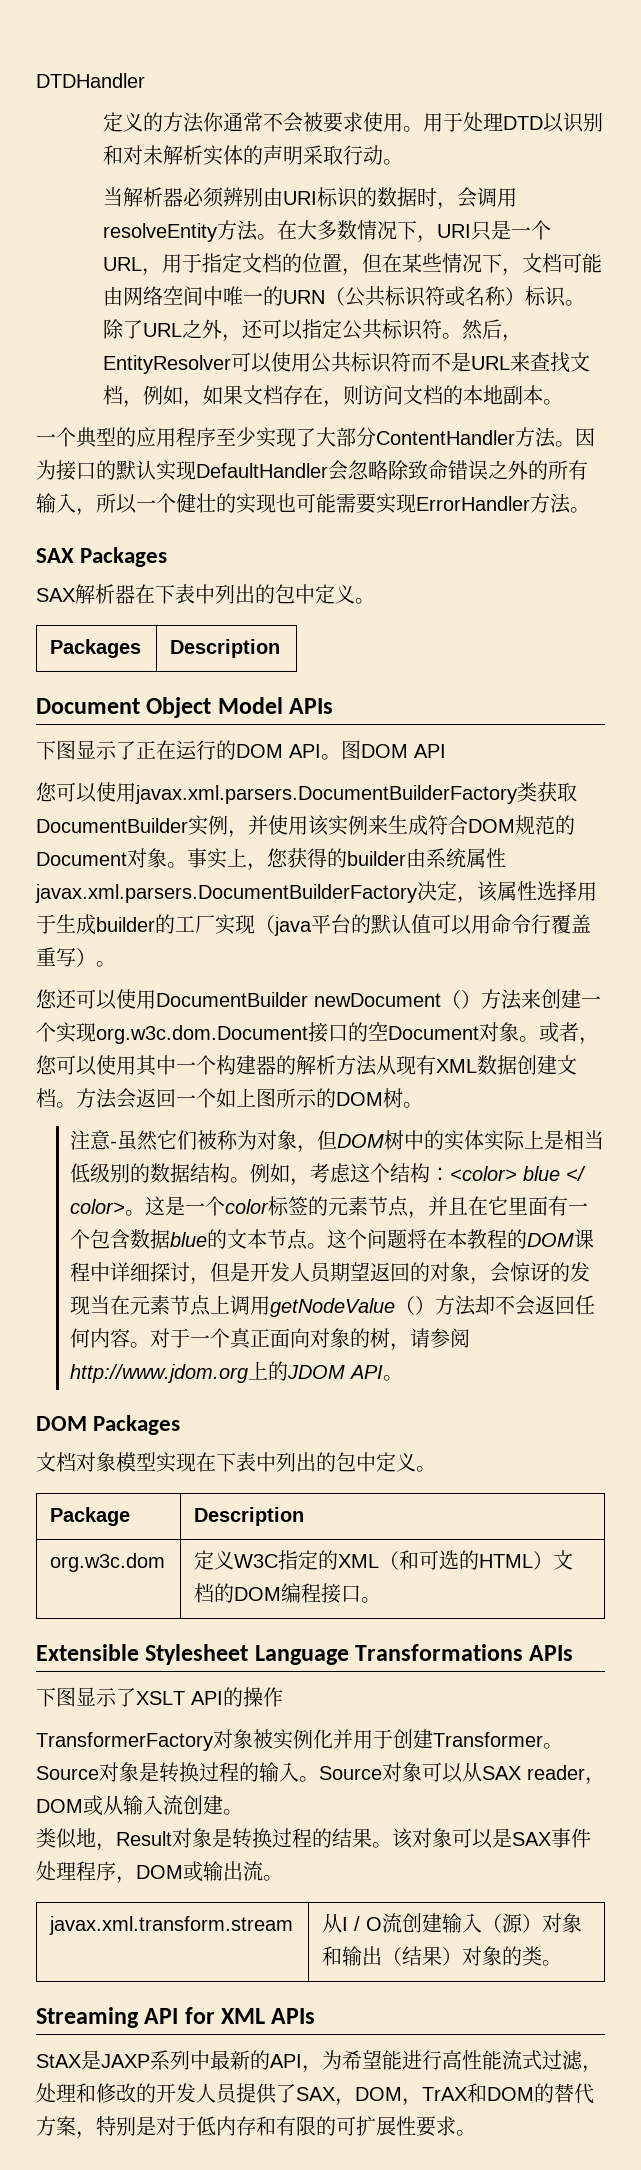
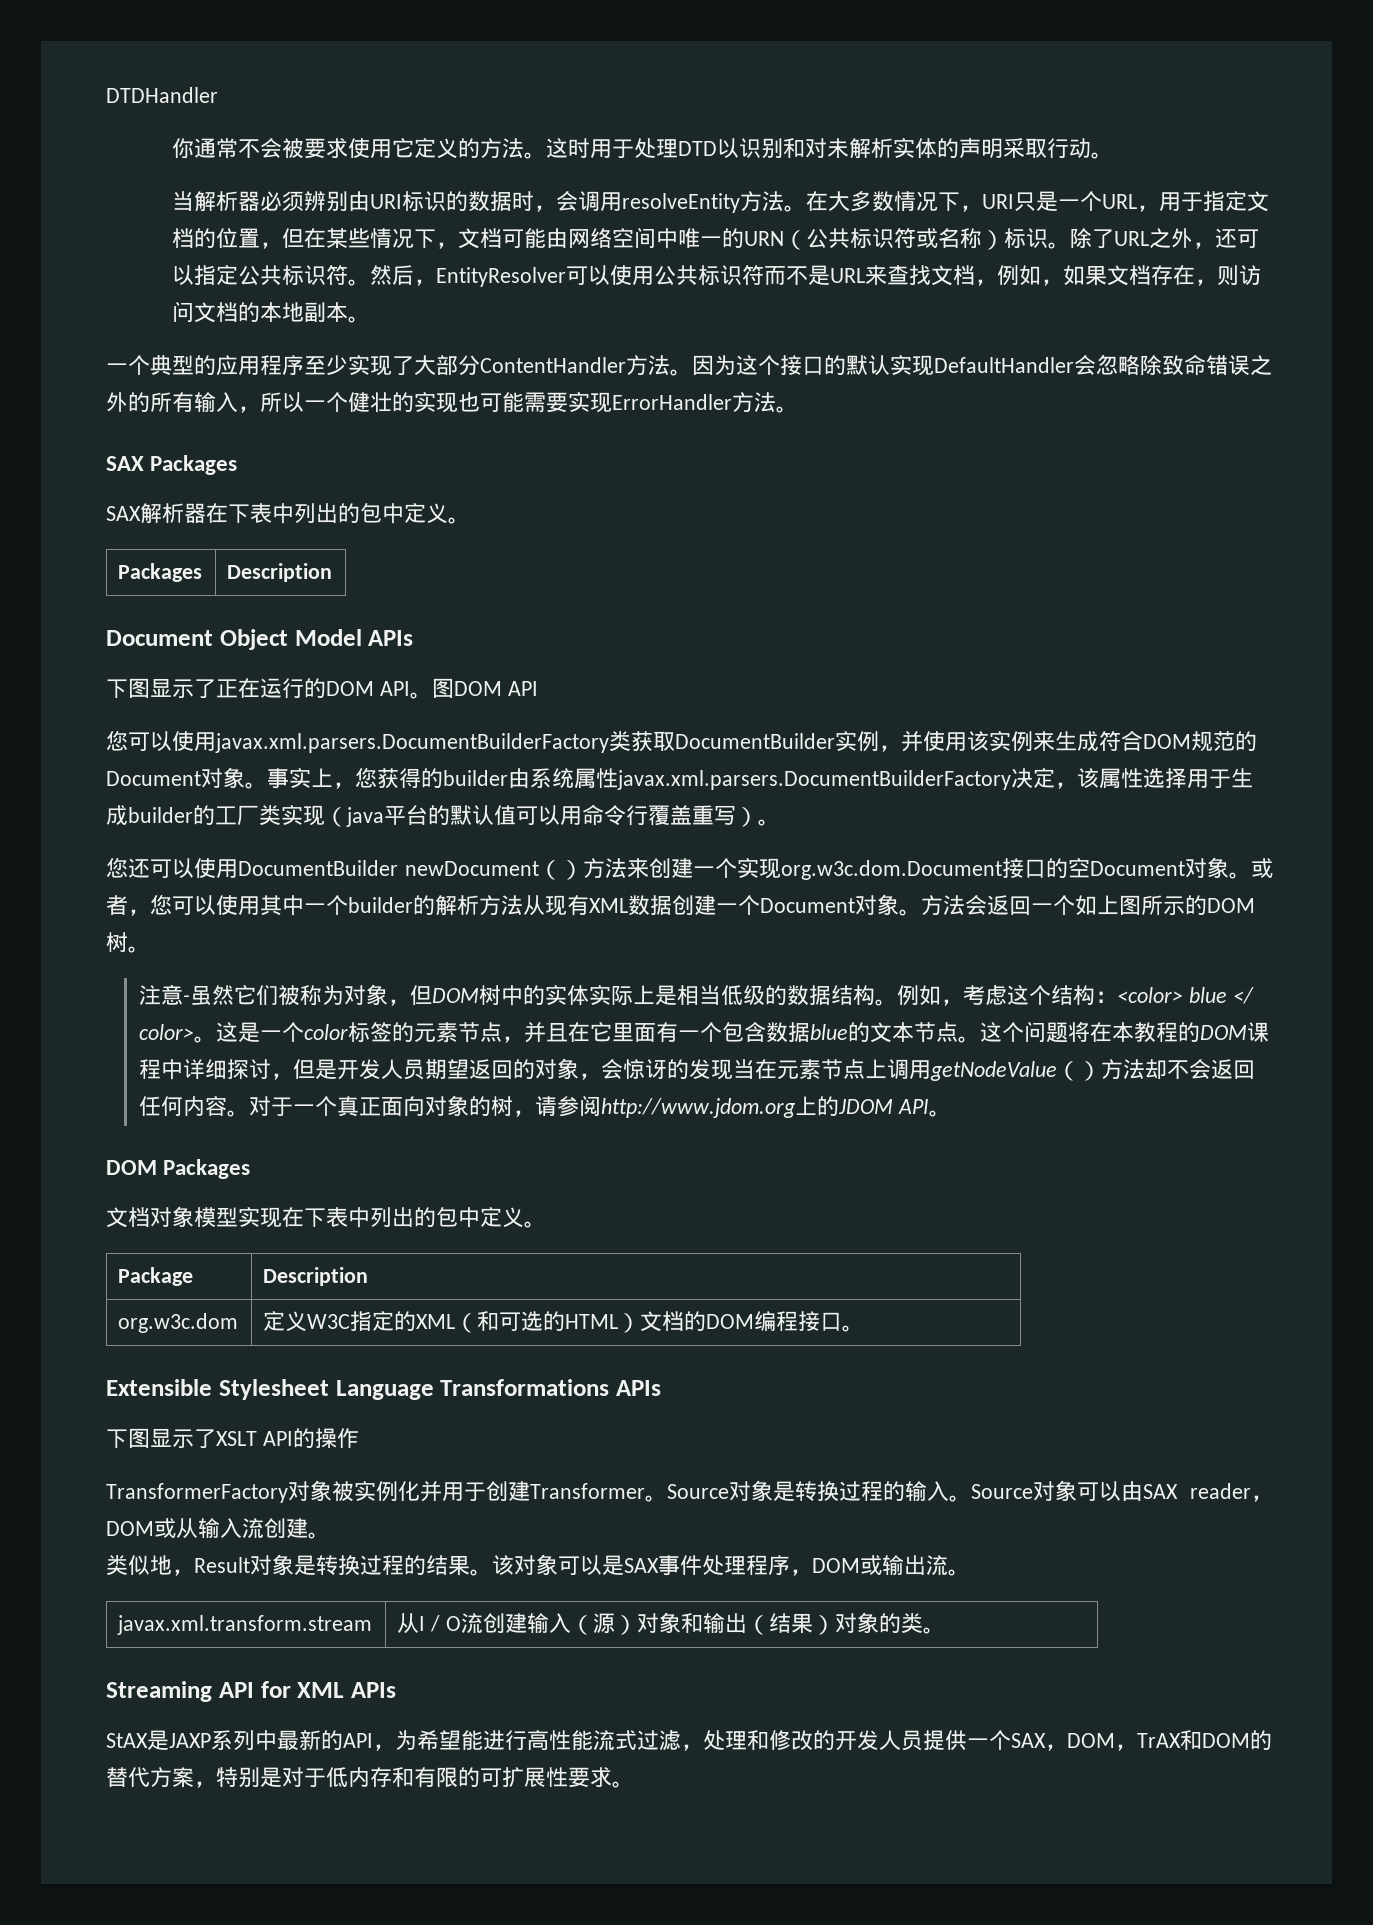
- 定义的方法你通常不会被要求使用。用于处理DTD以识别和对未解析实体的声明采取行动。
+ 你通常不会被要求使用它定义的方法。这时用于处理DTD以识别和对未解析实体的声明采取行动。
- 因为接口的默认实现DefaultHandler会忽略除致命错误之外的所有输入，所以一个健壮的实现也可能需要实现ErrorHandler方法。
+ 因为这个接口的默认实现DefaultHandler会忽略除致命错误之外的所有输入，所以一个健壮的实现也可能需要实现ErrorHandler方法。
- 事实上，您获得的builder由系统属性javax.xml.parsers.DocumentBuilderFactory决定，该属性选择用于生成builder的工厂实现（java平台的默认值可以用命令行覆盖重写）。
+ 事实上，您获得的builder由系统属性javax.xml.parsers.DocumentBuilderFactory决定，该属性选择用于生成builder的工厂类实现（java平台的默认值可以用命令行覆盖重写）。
- 或者，您可以使用其中一个构建器的解析方法从现有XML数据创建文档。
+ 或者，您可以使用其中一个builder的解析方法从现有XML数据创建一个Document对象。
- 注意-虽然它们被称为对象，但DOM树中的实体实际上是相当低级别的数据结构。
+ 注意-虽然它们被称为对象，但DOM树中的实体实际上是相当低级的数据结构。
- Source对象可以从SAX reader，DOM或从输入流创建。
+ Source对象可以由SAX reader，DOM或从输入流创建。
- StAX是JAXP系列中最新的API，为希望能进行高性能流式过滤，处理和修改的开发人员提供了SAX，DOM，TrAX和DOM的替代方案，特别是对于低内存和有限的可扩展性要求。
+ StAX是JAXP系列中最新的API，为希望能进行高性能流式过滤，处理和修改的开发人员提供一个SAX，DOM，TrAX和DOM的替代方案，特别是对于低内存和有限的可扩展性要求。

